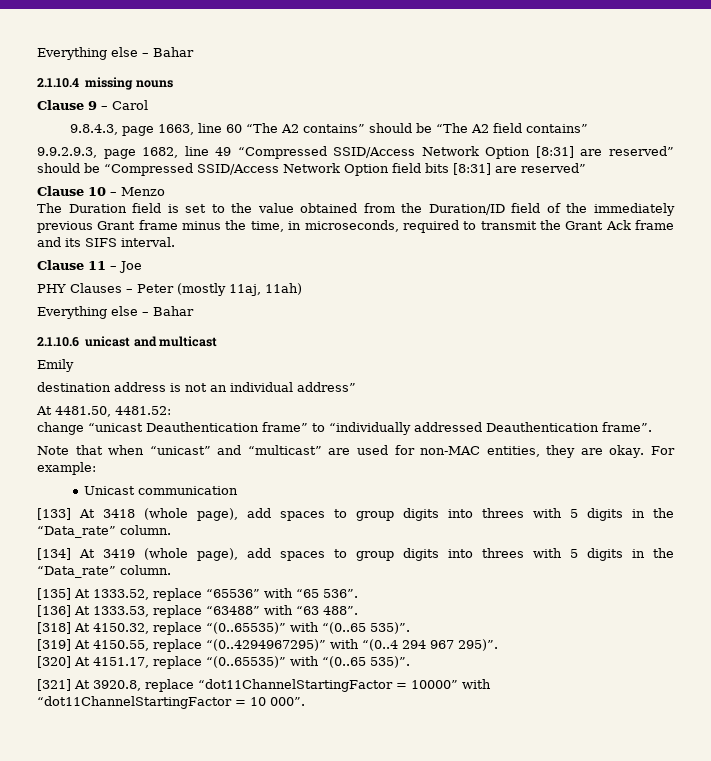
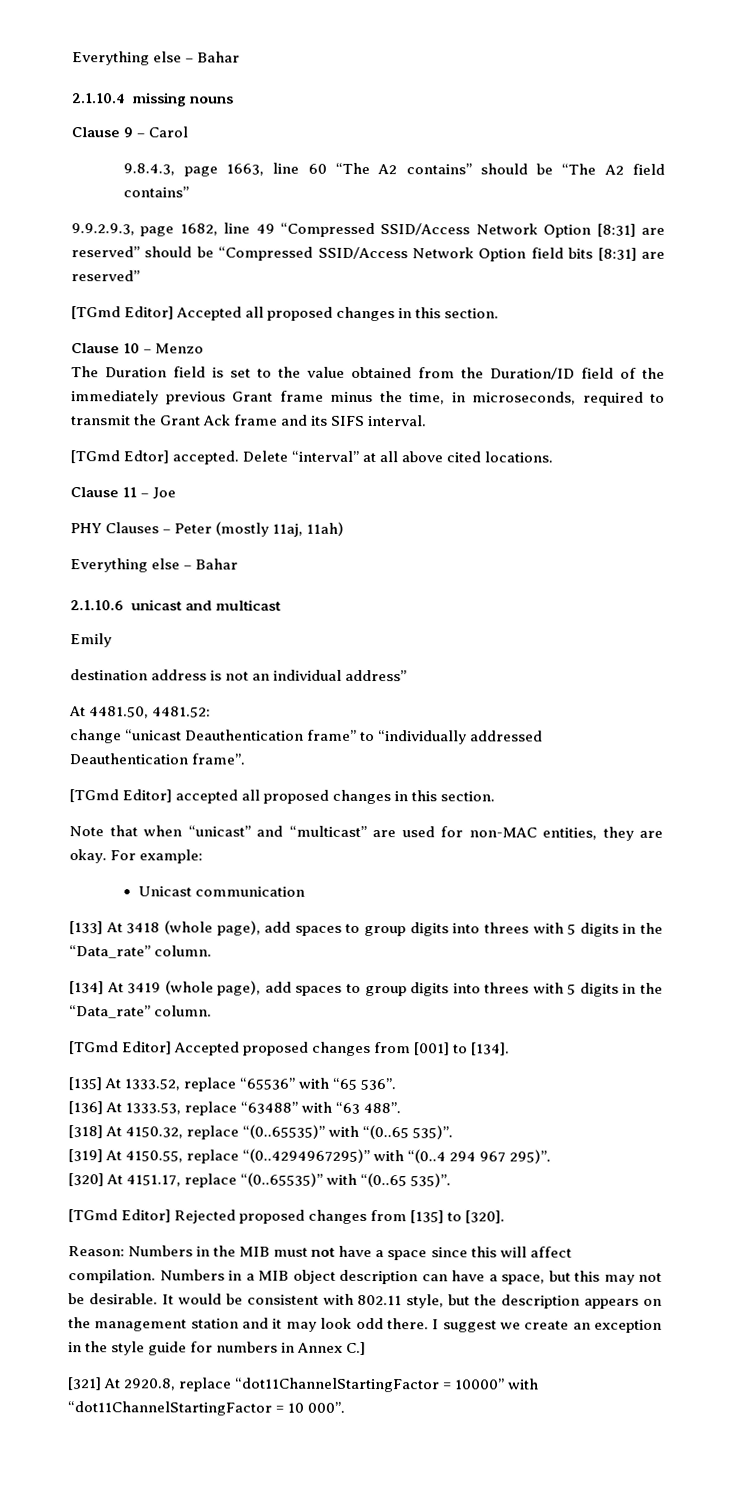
+ [TGmd Editor] Accepted all proposed changes in this section.
+ [TGmd Edtor] accepted. Delete “interval” at all above cited locations.
+ [TGmd Editor] accepted all proposed changes in this section.
+ [TGmd Editor] Accepted proposed changes from [001] to [134].
+ [TGmd Editor] Rejected proposed changes from [135] to [320].
+ Reason: Numbers in the MIB must not have a space since this will affect compilation. Numbers in a MIB object description can have a space, but this may not be desirable. It would be consistent with 802.11 style, but the description appears on the management station and it may look odd there. I suggest we create an exception in the style guide for numbers in Annex C.]
- [321] At 3920.8, replace “dot11ChannelStartingFactor = 10000” with “dot11ChannelStartingFactor = 10 000”.
+ [321] At 2920.8, replace “dot11ChannelStartingFactor = 10000” with “dot11ChannelStartingFactor = 10 000”.

